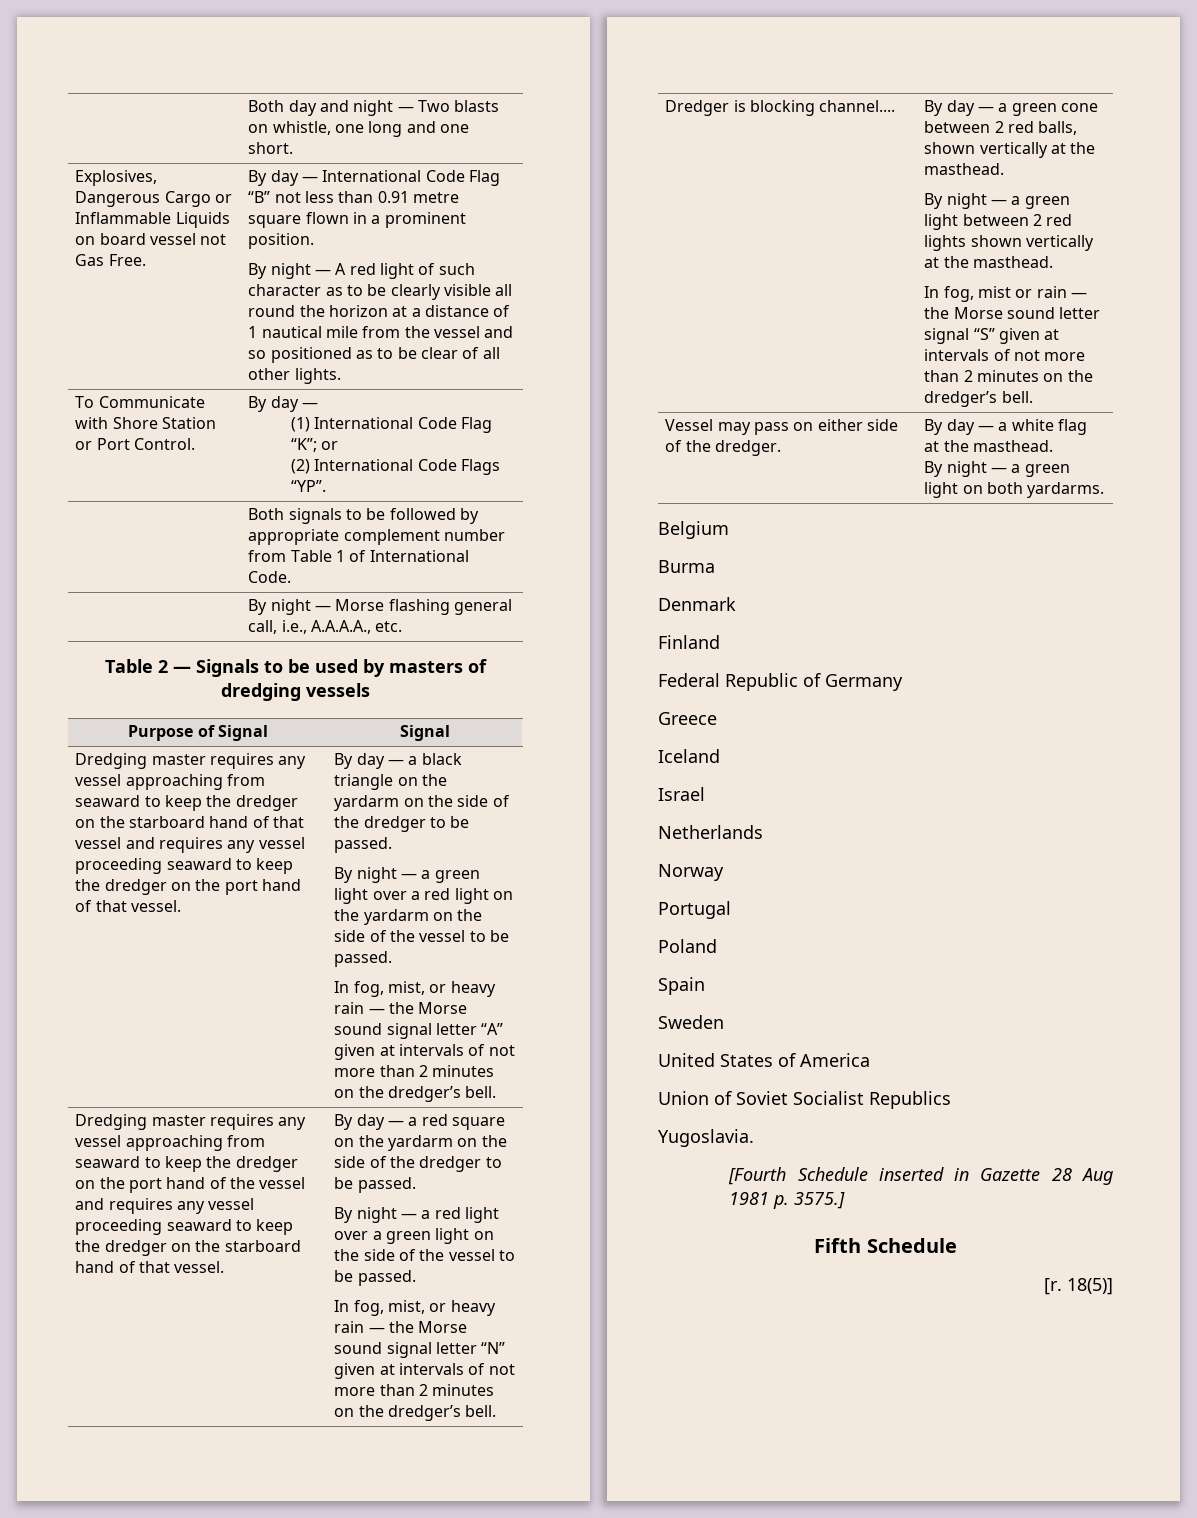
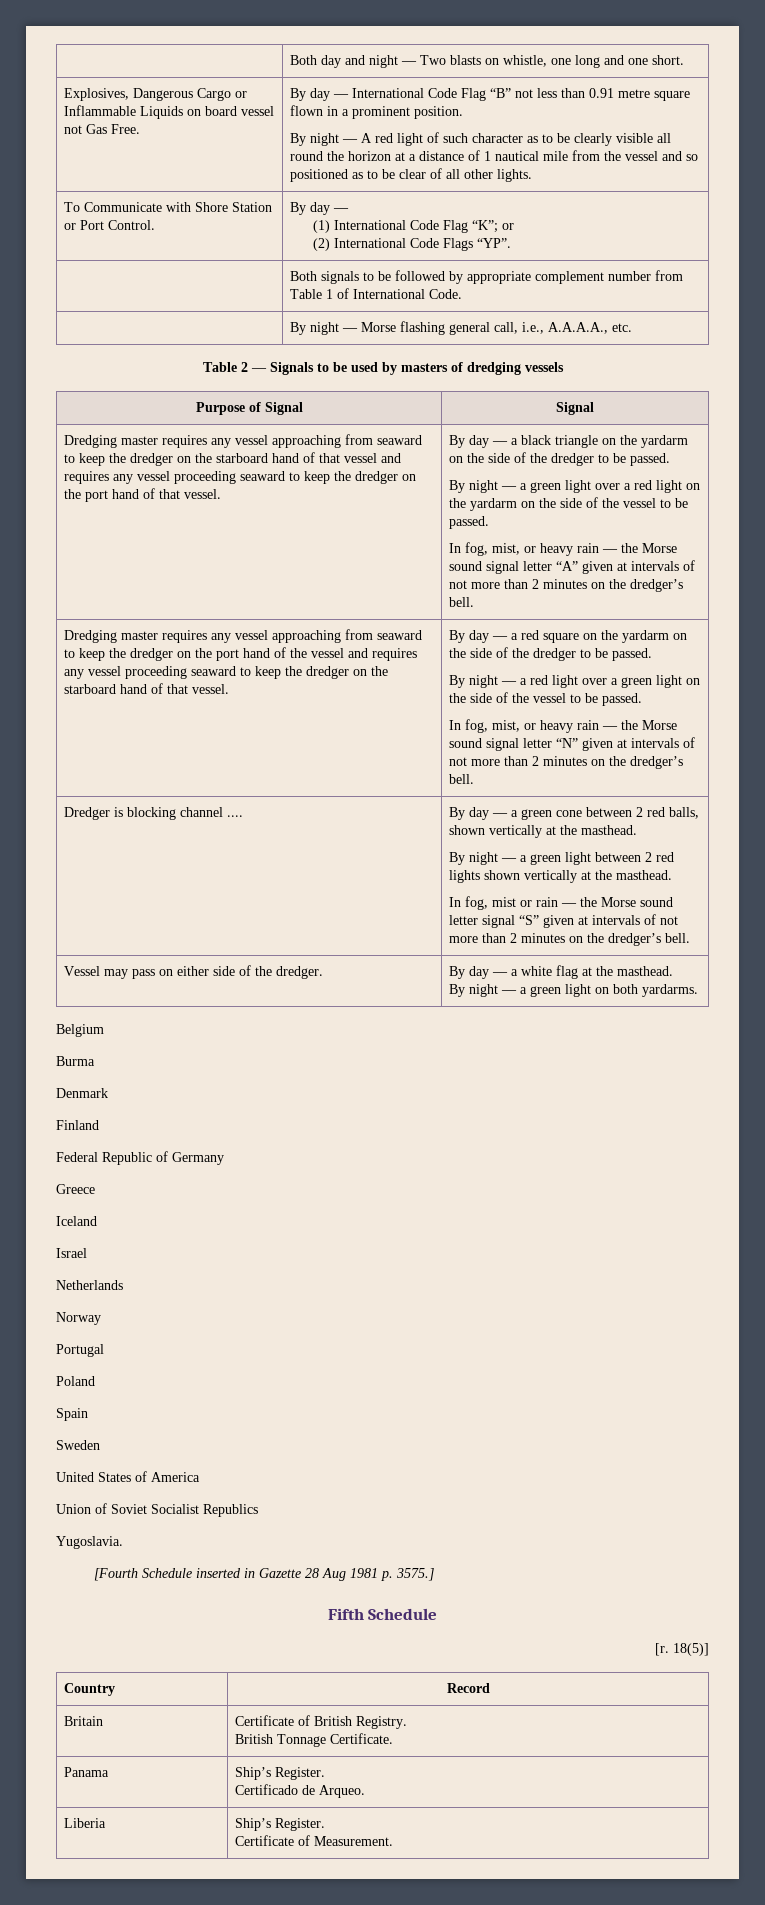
- Dredger is blocking channel....
+ Dredger is blocking channel ....
+ Country | Record
+ Britain | Certificate of British Registry.
+ British Tonnage Certificate.
+ Panama | Ship’s Register.
+ Certificado de Arqueo.
+ Liberia | Ship’s Register.
+ Certificate of Measurement.

